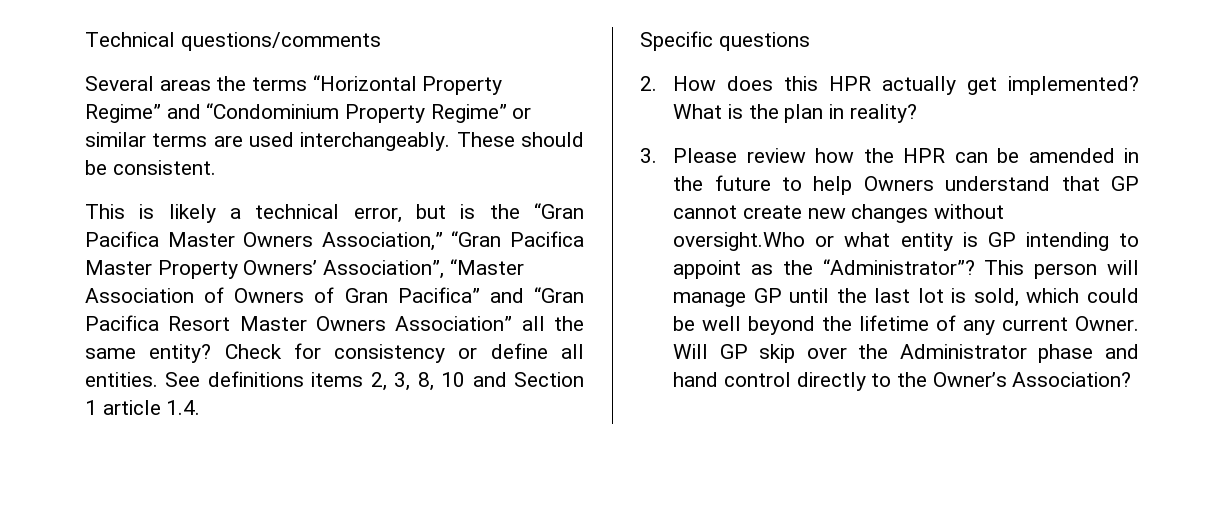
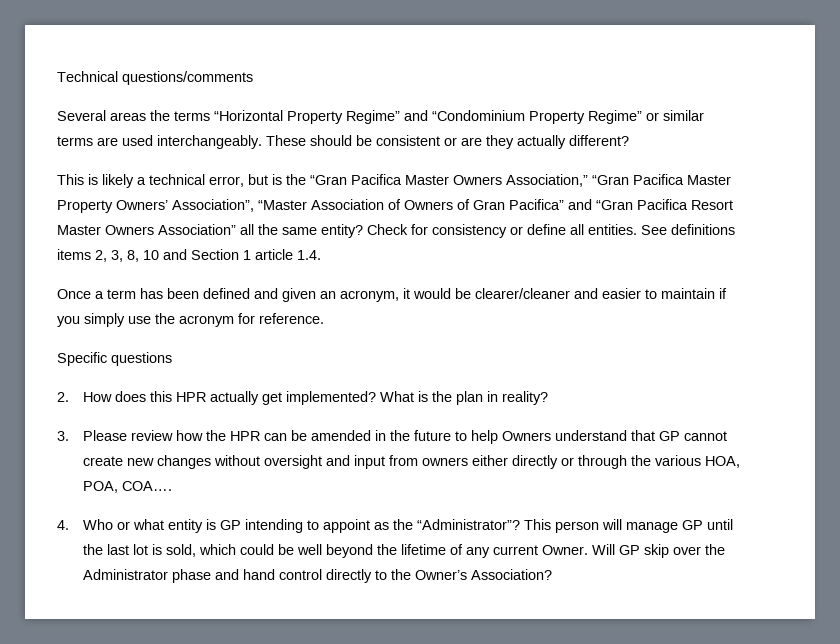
- These should be consistent.
+ These should be consistent or are they actually different?
+ Once a term has been defined and given an acronym, it would be clearer/cleaner and easier to maintain if you simply use the acronym for reference.
- 3. Please review how the HPR can be amended in the future to help Owners understand that GP cannot create new changes without oversight.Who or what entity is GP intending to appoint as the “Administrator”?
+ 3. Please review how the HPR can be amended in the future to help Owners understand that GP cannot create new changes without oversight and input from owners either directly or through the various HOA, POA, COA….
+ 4. Who or what entity is GP intending to appoint as the “Administrator”?

